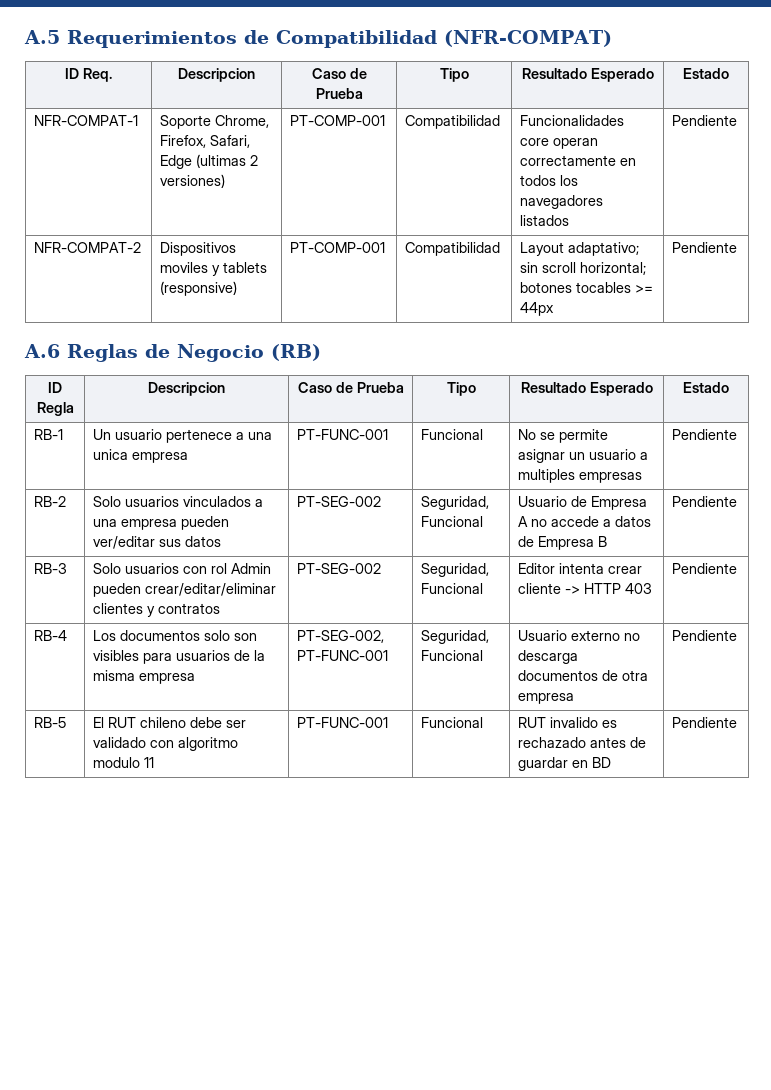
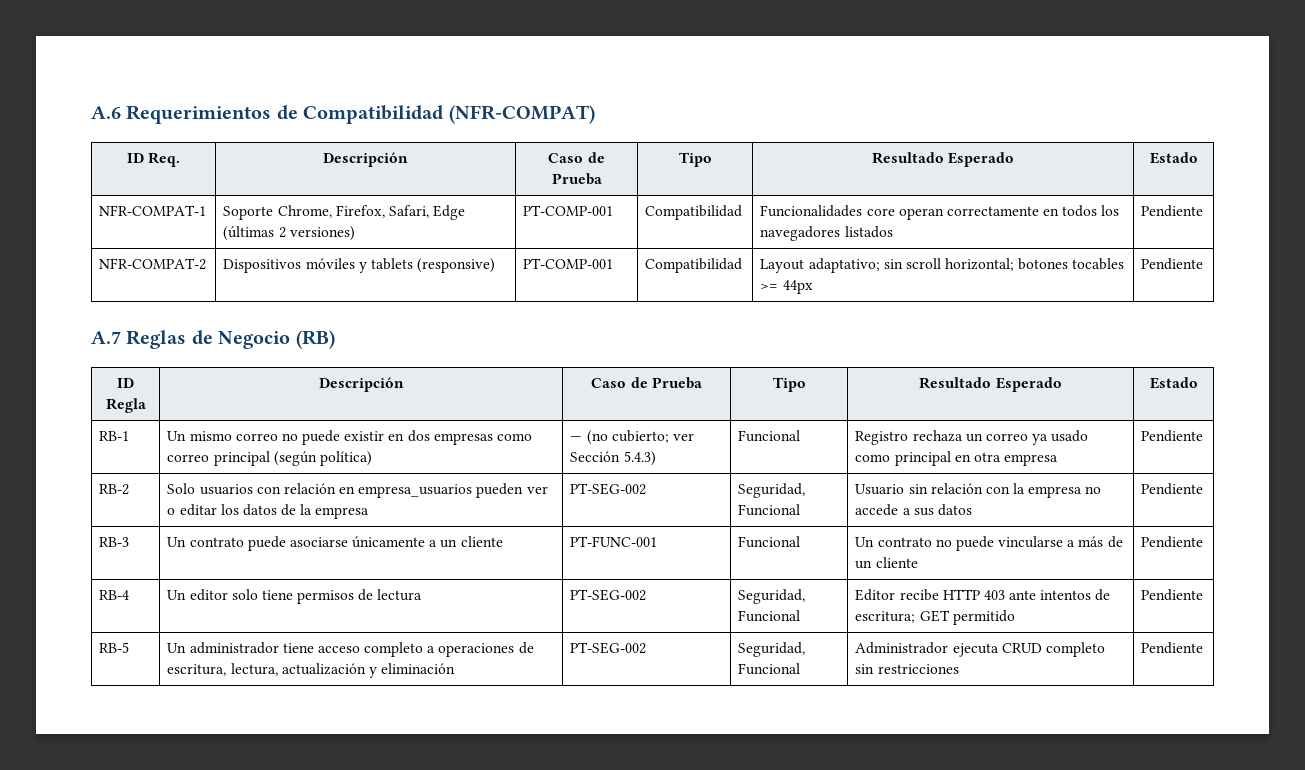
- A.5 Requerimientos de Compatibilidad (NFR-COMPAT)
+ A.6 Requerimientos de Compatibilidad (NFR-COMPAT)
- ID Req. | Descripcion | Caso de Prueba | Tipo | Resultado Esperado | Estado
+ ID Req. | Descripción | Caso de Prueba | Tipo | Resultado Esperado | Estado
- NFR-COMPAT-1 | Soporte Chrome, Firefox, Safari, Edge (ultimas 2 versiones) | PT-COMP-001 | Compatibilidad | Funcionalidades core operan correctamente en todos los navegadores listados | Pendiente
+ NFR-COMPAT-1 | Soporte Chrome, Firefox, Safari, Edge (últimas 2 versiones) | PT-COMP-001 | Compatibilidad | Funcionalidades core operan correctamente en todos los navegadores listados | Pendiente
- NFR-COMPAT-2 | Dispositivos moviles y tablets (responsive) | PT-COMP-001 | Compatibilidad | Layout adaptativo; sin scroll horizontal; botones tocables >= 44px | Pendiente
+ NFR-COMPAT-2 | Dispositivos móviles y tablets (responsive) | PT-COMP-001 | Compatibilidad | Layout adaptativo; sin scroll horizontal; botones tocables >= 44px | Pendiente
- A.6 Reglas de Negocio (RB)
+ A.7 Reglas de Negocio (RB)
- ID Regla | Descripcion | Caso de Prueba | Tipo | Resultado Esperado | Estado
+ ID Regla | Descripción | Caso de Prueba | Tipo | Resultado Esperado | Estado
- RB-1 | Un usuario pertenece a una unica empresa | PT-FUNC-001 | Funcional | No se permite asignar un usuario a multiples empresas | Pendiente
- RB-2 | Solo usuarios vinculados a una empresa pueden ver/editar sus datos | PT-SEG-002 | Seguridad, Funcional | Usuario de Empresa A no accede a datos de Empresa B | Pendiente
+ RB-1 | Un mismo correo no puede existir en dos empresas como correo principal (según política) | — (no cubierto; ver Sección 5.4.3) | Funcional | Registro rechaza un correo ya usado como principal en otra empresa | Pendiente
+ RB-2 | Solo usuarios con relación en empresa_usuarios pueden ver o editar los datos de la empresa | PT-SEG-002 | Seguridad, Funcional | Usuario sin relación con la empresa no accede a sus datos | Pendiente
- RB-3 | Solo usuarios con rol Admin pueden crear/editar/eliminar clientes y contratos | PT-SEG-002 | Seguridad, Funcional | Editor intenta crear cliente -> HTTP 403 | Pendiente
- RB-4 | Los documentos solo son visibles para usuarios de la misma empresa | PT-SEG-002, PT-FUNC-001 | Seguridad, Funcional | Usuario externo no descarga documentos de otra empresa | Pendiente
- RB-5 | El RUT chileno debe ser validado con algoritmo modulo 11 | PT-FUNC-001 | Funcional | RUT invalido es rechazado antes de guardar en BD | Pendiente
+ RB-3 | Un contrato puede asociarse únicamente a un cliente | PT-FUNC-001 | Funcional | Un contrato no puede vincularse a más de un cliente | Pendiente
+ RB-4 | Un editor solo tiene permisos de lectura | PT-SEG-002 | Seguridad, Funcional | Editor recibe HTTP 403 ante intentos de escritura; GET permitido | Pendiente
+ RB-5 | Un administrador tiene acceso completo a operaciones de escritura, lectura, actualización y eliminación | PT-SEG-002 | Seguridad, Funcional | Administrador ejecuta CRUD completo sin restricciones | Pendiente

